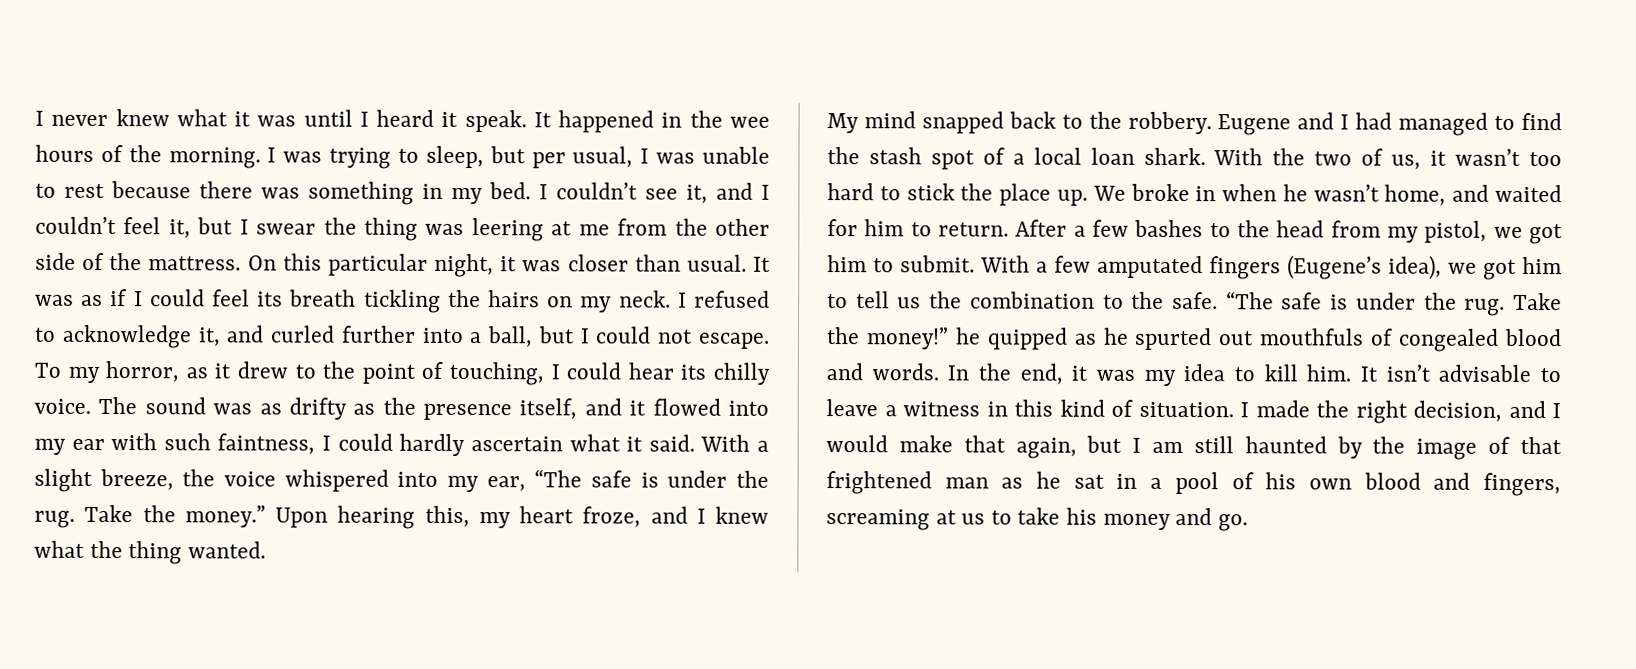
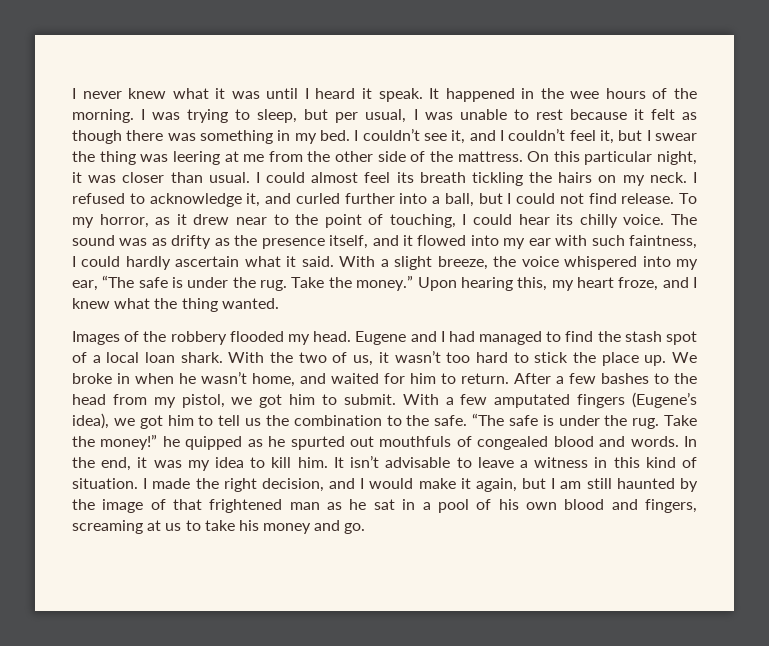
- I was trying to sleep, but per usual, I was unable to rest because there was something in my bed.
+ I was trying to sleep, but per usual, I was unable to rest because it felt as though there was something in my bed.
- It was as if I could feel its breath tickling the hairs on my neck.
+ I could almost feel its breath tickling the hairs on my neck.
- I refused to acknowledge it, and curled further into a ball, but I could not escape.
+ I refused to acknowledge it, and curled further into a ball, but I could not find release.
- To my horror, as it drew to the point of touching, I could hear its chilly voice.
+ To my horror, as it drew near to the point of touching, I could hear its chilly voice.
- My mind snapped back to the robbery.
+ Images of the robbery flooded my head.
- I made the right decision, and I would make that again, but I am still haunted by the image of that frightened man as he sat in a pool of his own blood and fingers, screaming at us to take his money and go.
+ I made the right decision, and I would make it again, but I am still haunted by the image of that frightened man as he sat in a pool of his own blood and fingers, screaming at us to take his money and go.

